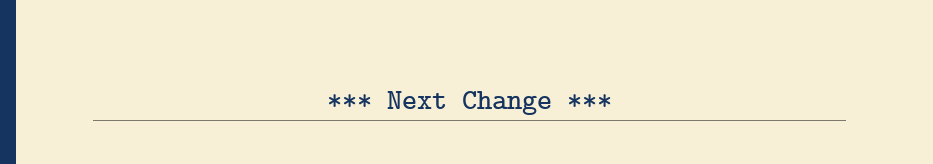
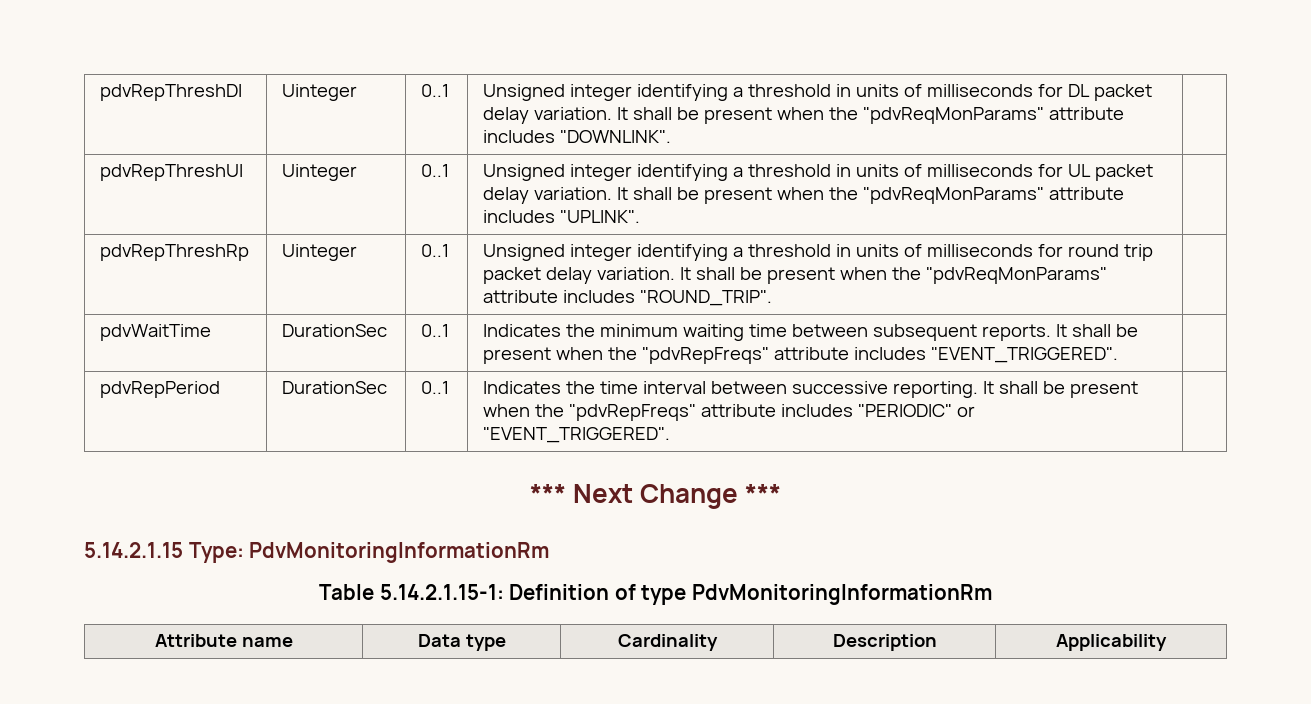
+ pdvRepThreshDl | Uinteger | 0..1 | Unsigned integer identifying a threshold in units of milliseconds for DL packet delay variation. It shall be present when the "pdvReqMonParams" attribute includes "DOWNLINK". |
+ pdvRepThreshUl | Uinteger | 0..1 | Unsigned integer identifying a threshold in units of milliseconds for UL packet delay variation. It shall be present when the "pdvReqMonParams" attribute includes "UPLINK". |
+ pdvRepThreshRp | Uinteger | 0..1 | Unsigned integer identifying a threshold in units of milliseconds for round trip packet delay variation. It shall be present when the "pdvReqMonParams" attribute includes "ROUND_TRIP". |
+ pdvWaitTime | DurationSec | 0..1 | Indicates the minimum waiting time between subsequent reports. It shall be present when the "pdvRepFreqs" attribute includes "EVENT_TRIGGERED". |
+ pdvRepPeriod | DurationSec | 0..1 | Indicates the time interval between successive reporting. It shall be present when the "pdvRepFreqs" attribute includes "PERIODIC" or "EVENT_TRIGGERED". |
  *** Next Change ***
+ 5.14.2.1.15 Type: PdvMonitoringInformationRm
+ Table 5.14.2.1.15-1: Definition of type PdvMonitoringInformationRm
+ Attribute name | Data type | Cardinality | Description | Applicability

